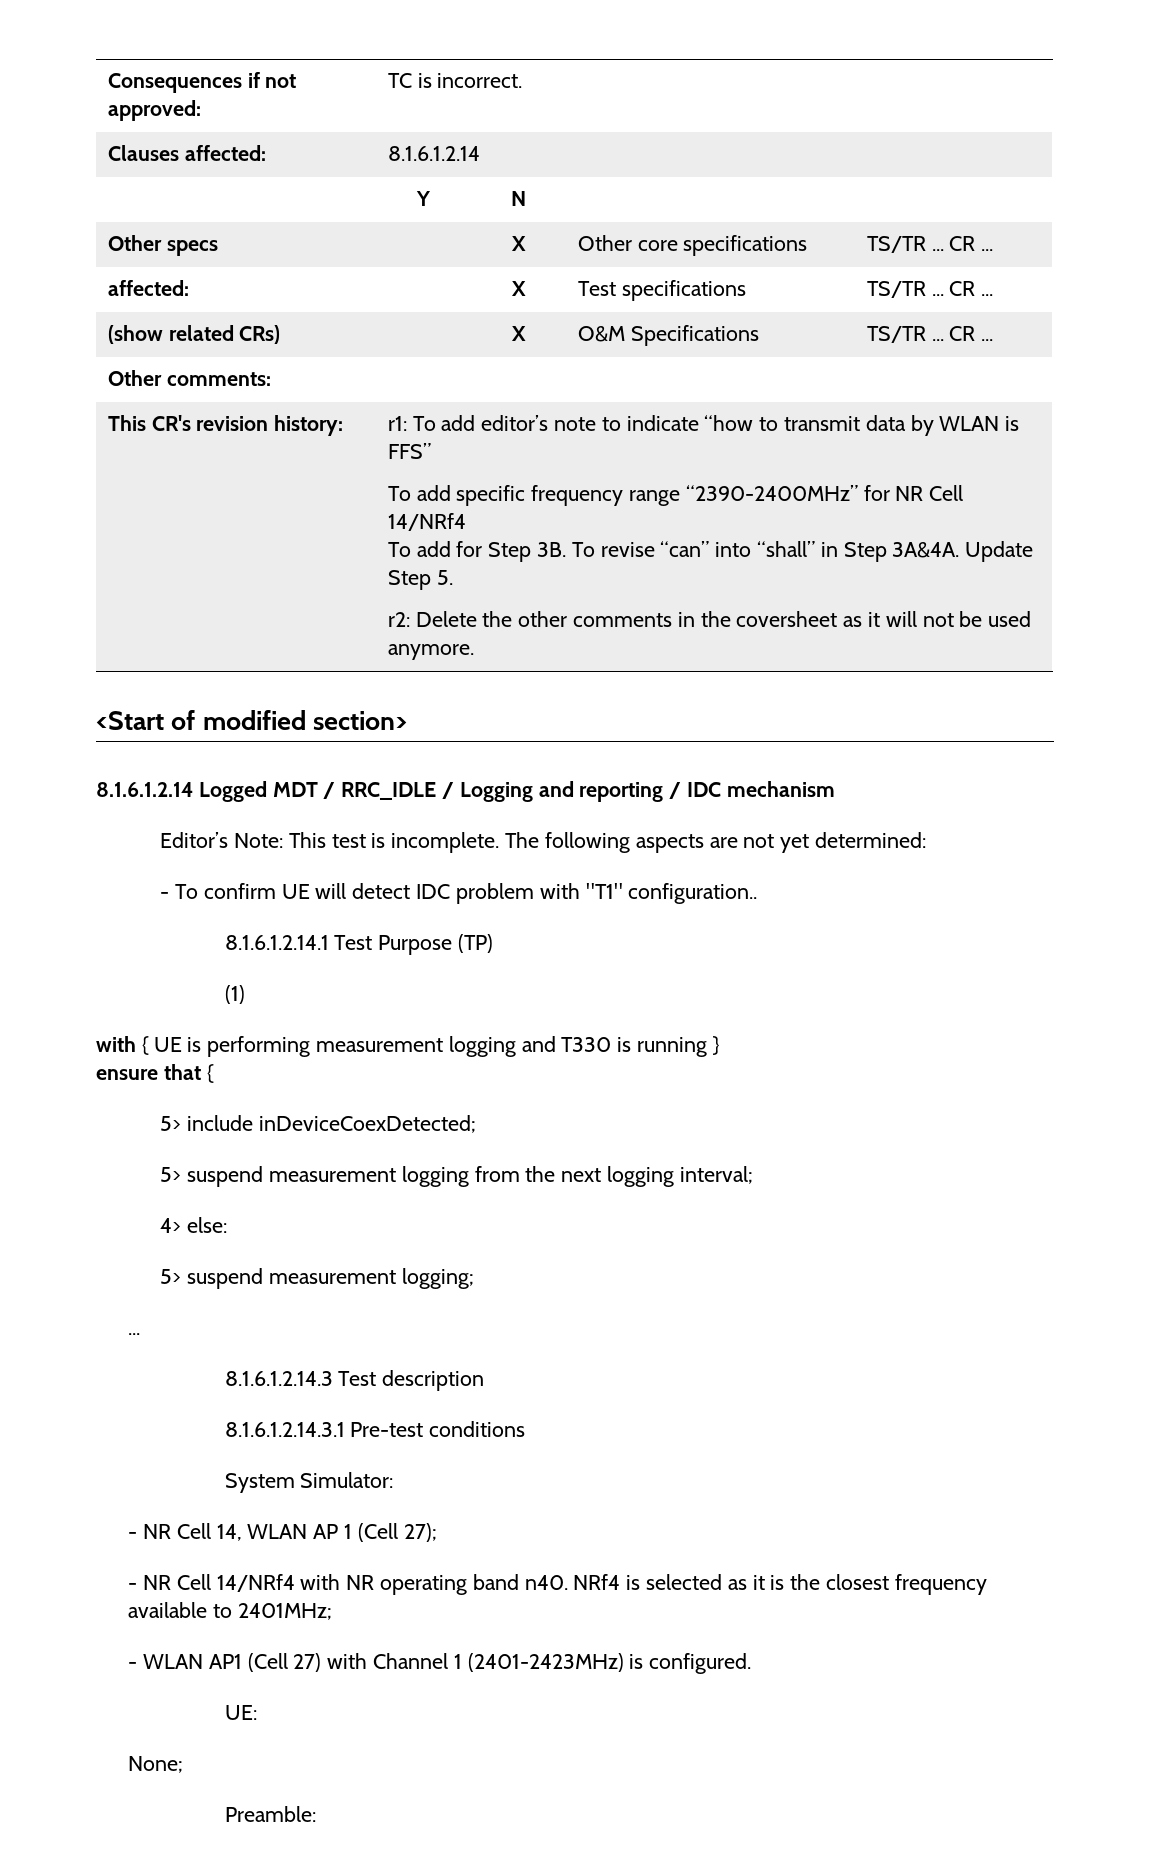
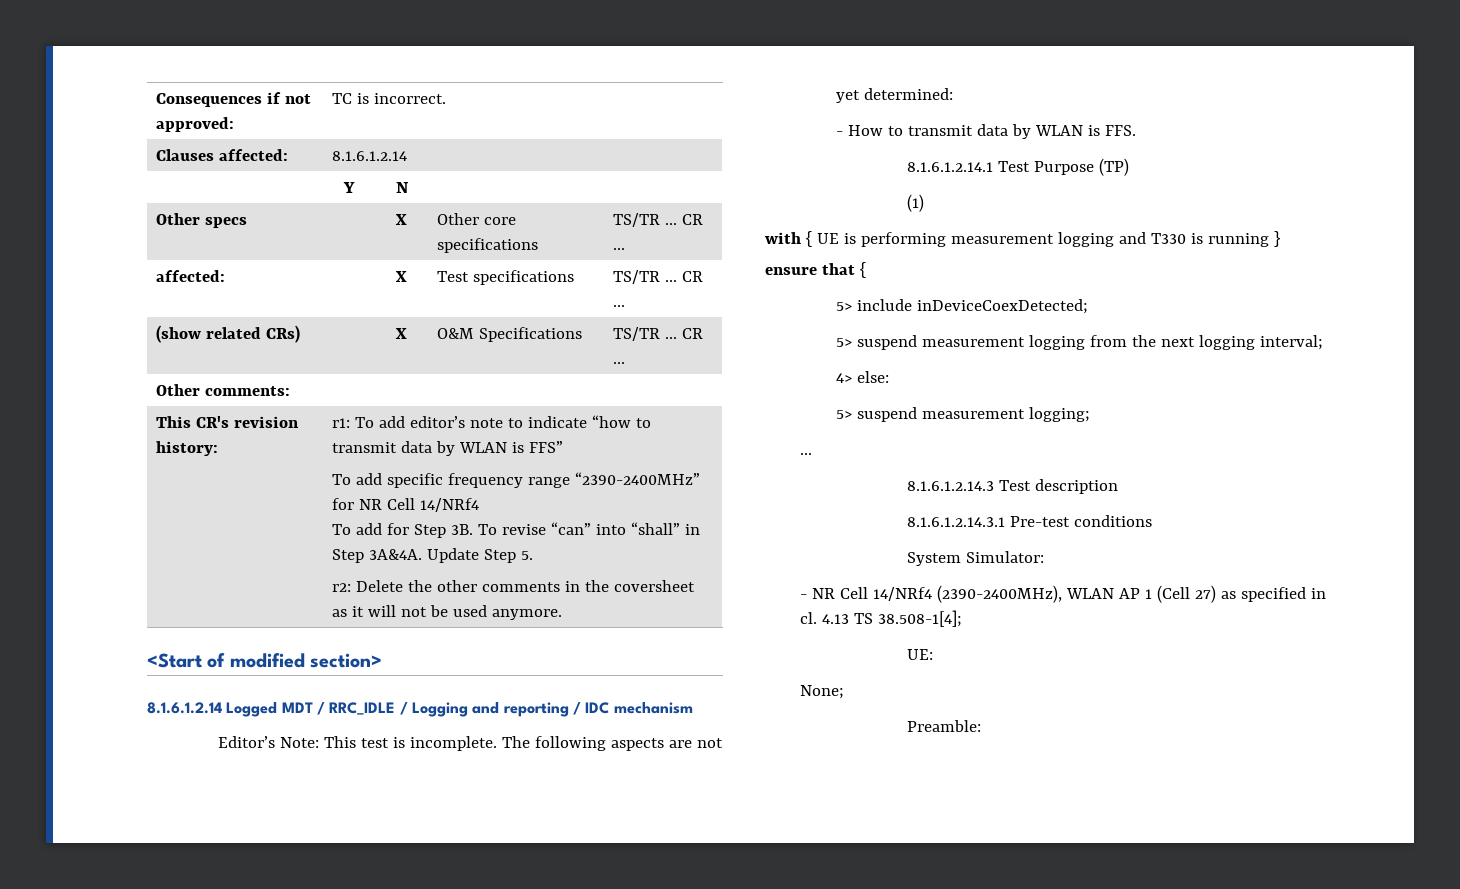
- - To confirm UE will detect IDC problem with "T1" configuration..
+ - How to transmit data by WLAN is FFS.
- - NR Cell 14, WLAN AP 1 (Cell 27);
- - NR Cell 14/NRf4 with NR operating band n40. NRf4 is selected as it is the closest frequency available to 2401MHz;
- - WLAN AP1 (Cell 27) with Channel 1 (2401-2423MHz) is configured.
+ - NR Cell 14/NRf4 (2390-2400MHz), WLAN AP 1 (Cell 27) as specified in cl. 4.13 TS 38.508-1[4];

